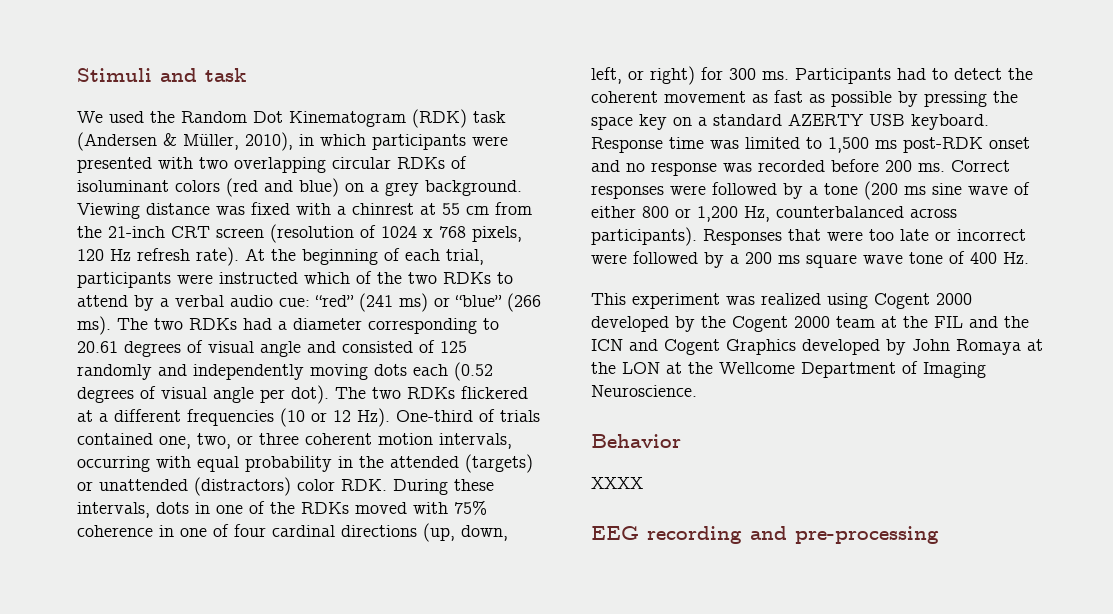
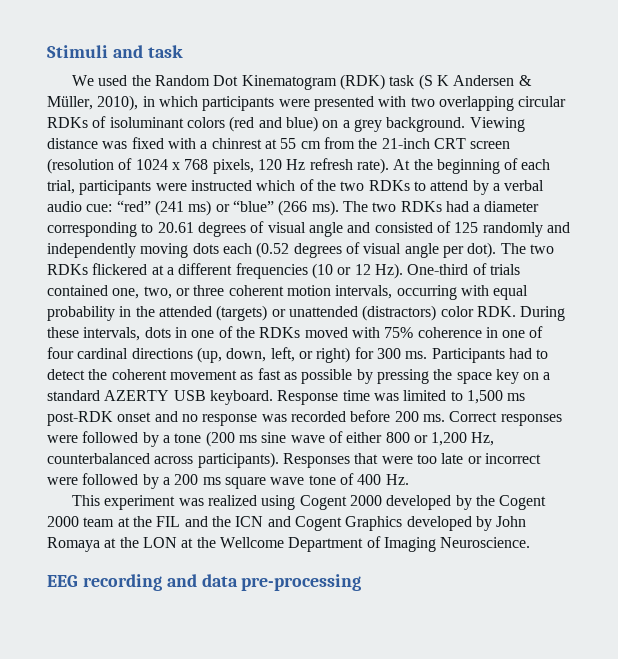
- We used the Random Dot Kinematogram (RDK) task (Andersen & Müller, 2010), in which participants were presented with two overlapping circular RDKs of isoluminant colors (red and blue) on a grey background.
+ We used the Random Dot Kinematogram (RDK) task (S K Andersen & Müller, 2010), in which participants were presented with two overlapping circular RDKs of isoluminant colors (red and blue) on a grey background.
- Behavior
- XXXX
- EEG recording and pre-processing
+ EEG recording and data pre-processing

